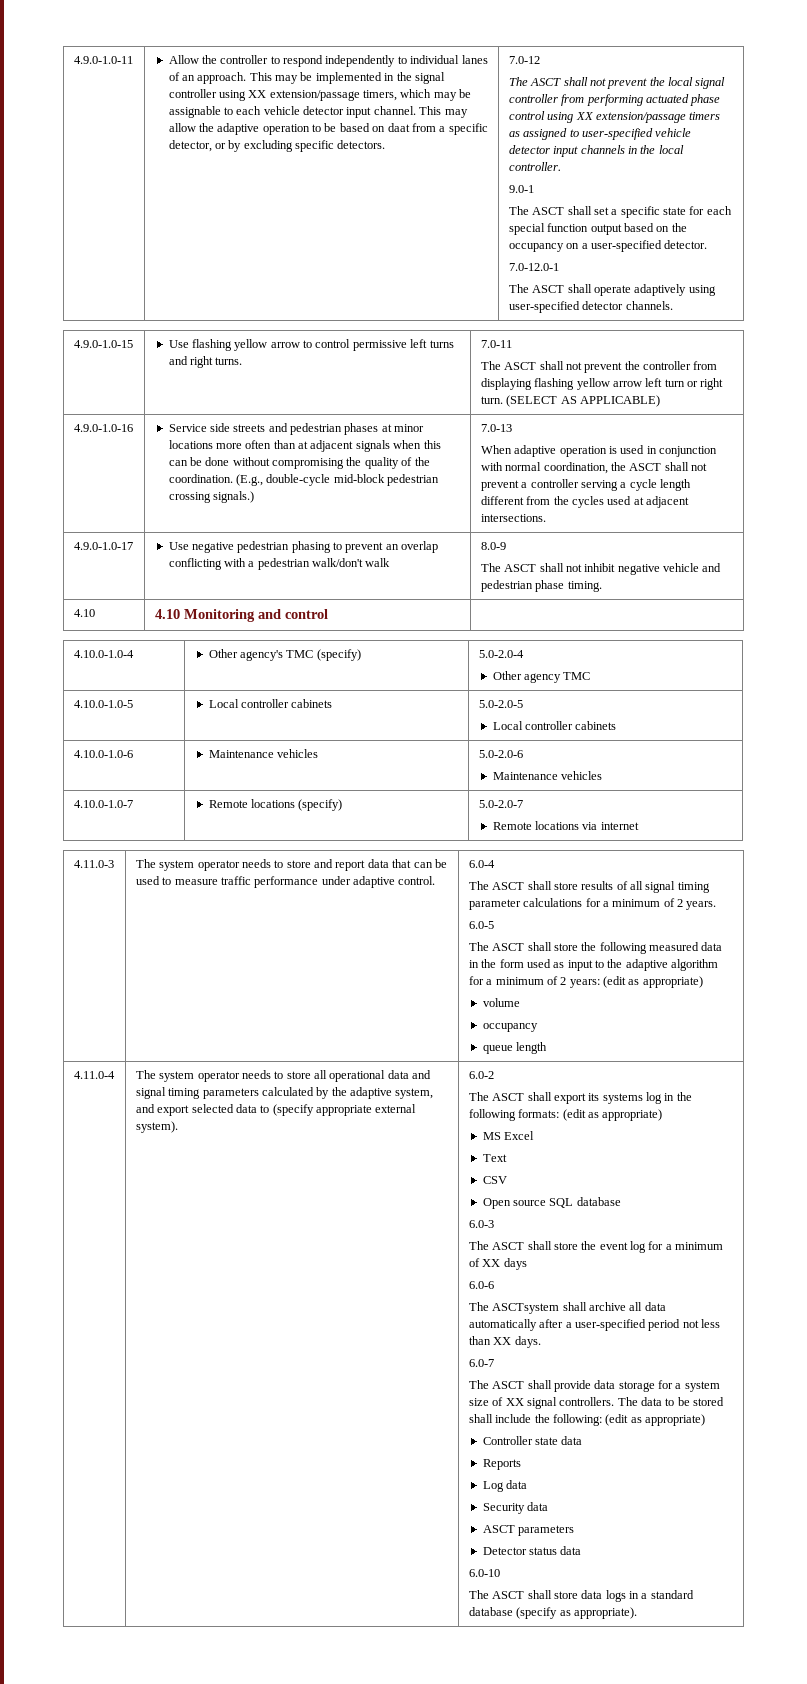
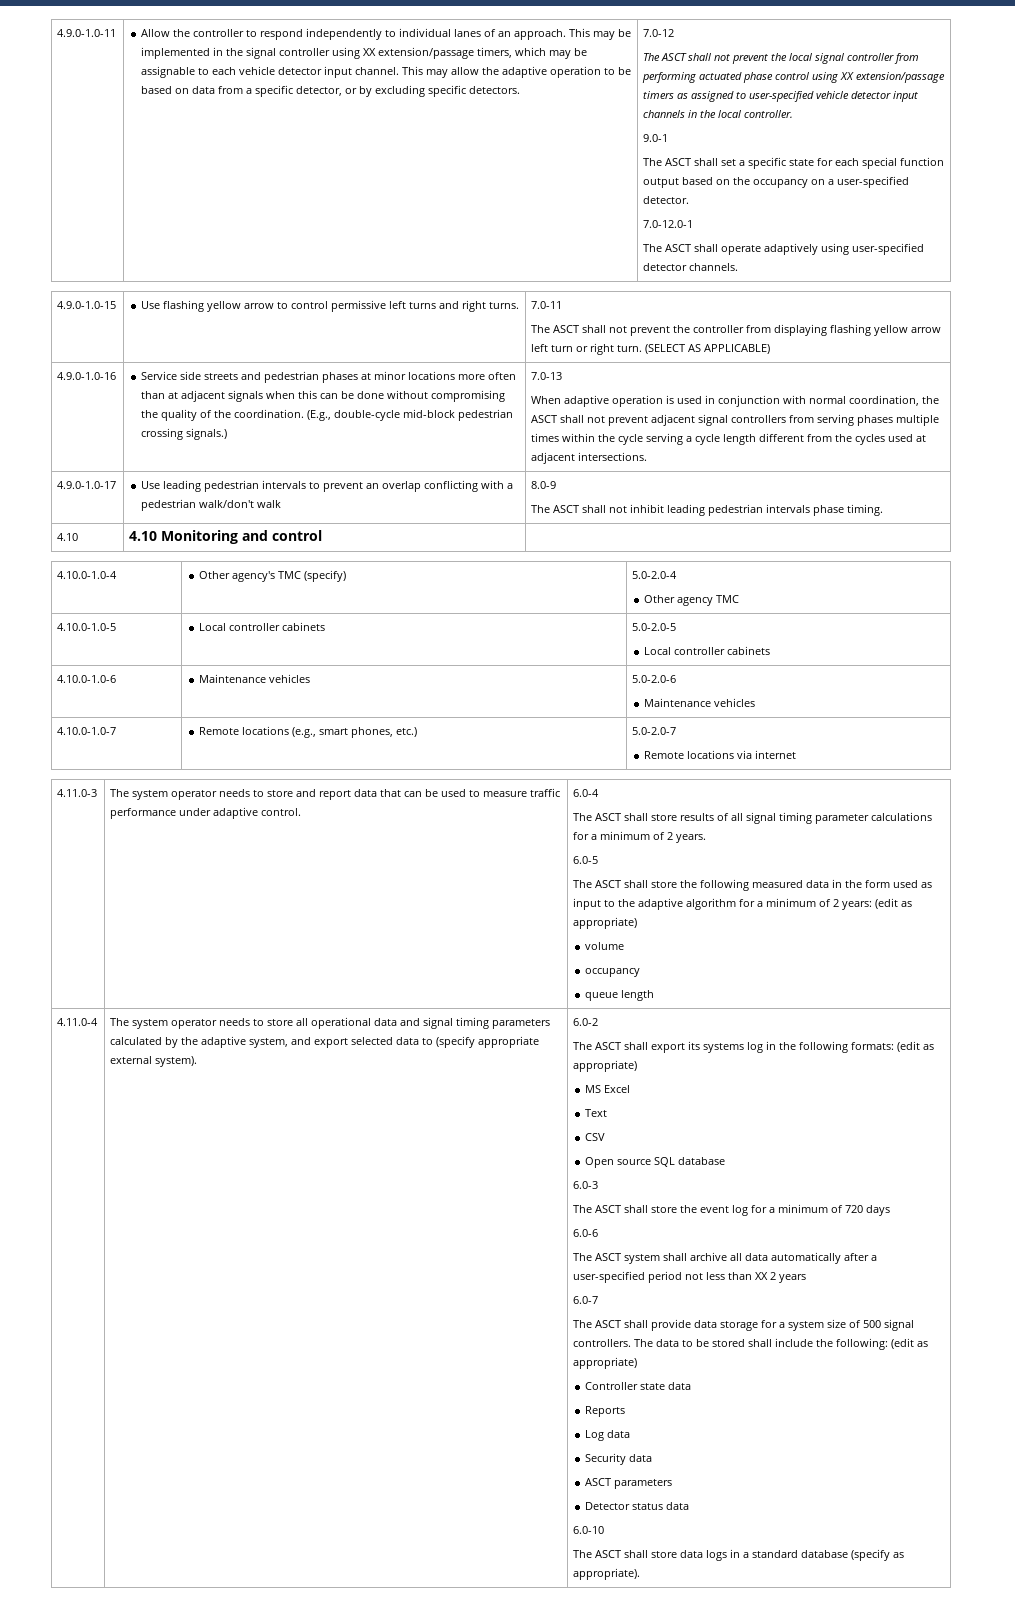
- This may allow the adaptive operation to be based on daat from a specific detector, or by excluding specific detectors.
+ This may allow the adaptive operation to be based on data from a specific detector, or by excluding specific detectors.
- When adaptive operation is used in conjunction with normal coordination, the ASCT shall not prevent a controller serving a cycle length different from the cycles used at adjacent intersections.
+ When adaptive operation is used in conjunction with normal coordination, the ASCT shall not prevent adjacent signal controllers from serving phases multiple times within the cycle serving a cycle length different from the cycles used at adjacent intersections.
- 4.9.0-1.0-17 | Use negative pedestrian phasing to prevent an overlap conflicting with a pedestrian walk/don't walk | 8.0-9
- The ASCT shall not inhibit negative vehicle and pedestrian phase timing.
+ 4.9.0-1.0-17 | Use leading pedestrian intervals to prevent an overlap conflicting with a pedestrian walk/don't walk | 8.0-9
+ The ASCT shall not inhibit leading pedestrian intervals phase timing.
- 4.10.0-1.0-7 | Remote locations (specify) | 5.0-2.0-7
+ 4.10.0-1.0-7 | Remote locations (e.g., smart phones, etc.) | 5.0-2.0-7
- The ASCT shall store the event log for a minimum of XX days
+ The ASCT shall store the event log for a minimum of 720 days
- The ASCTsystem shall archive all data automatically after a user-specified period not less than XX days.
+ The ASCT system shall archive all data automatically after a user-specified period not less than XX 2 years
- The ASCT shall provide data storage for a system size of XX signal controllers.
+ The ASCT shall provide data storage for a system size of 500 signal controllers.

